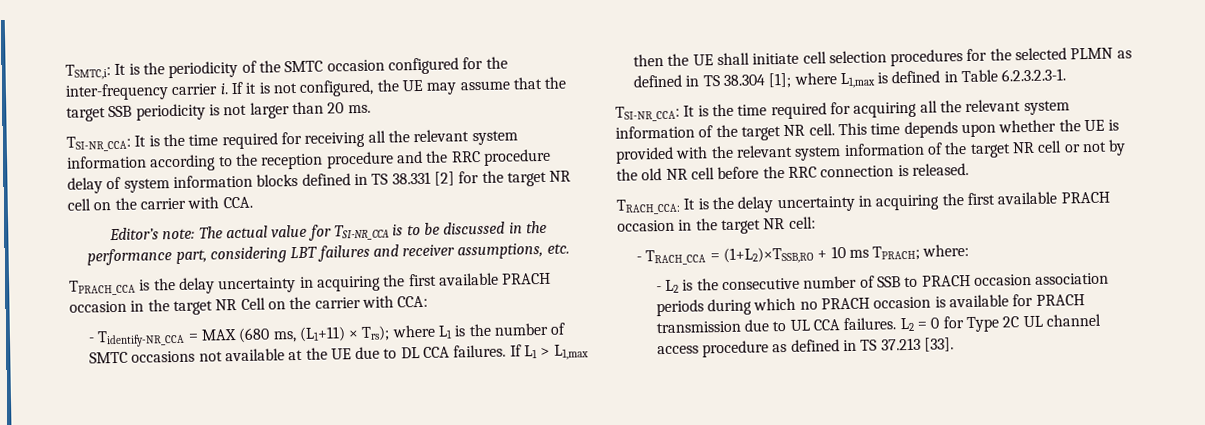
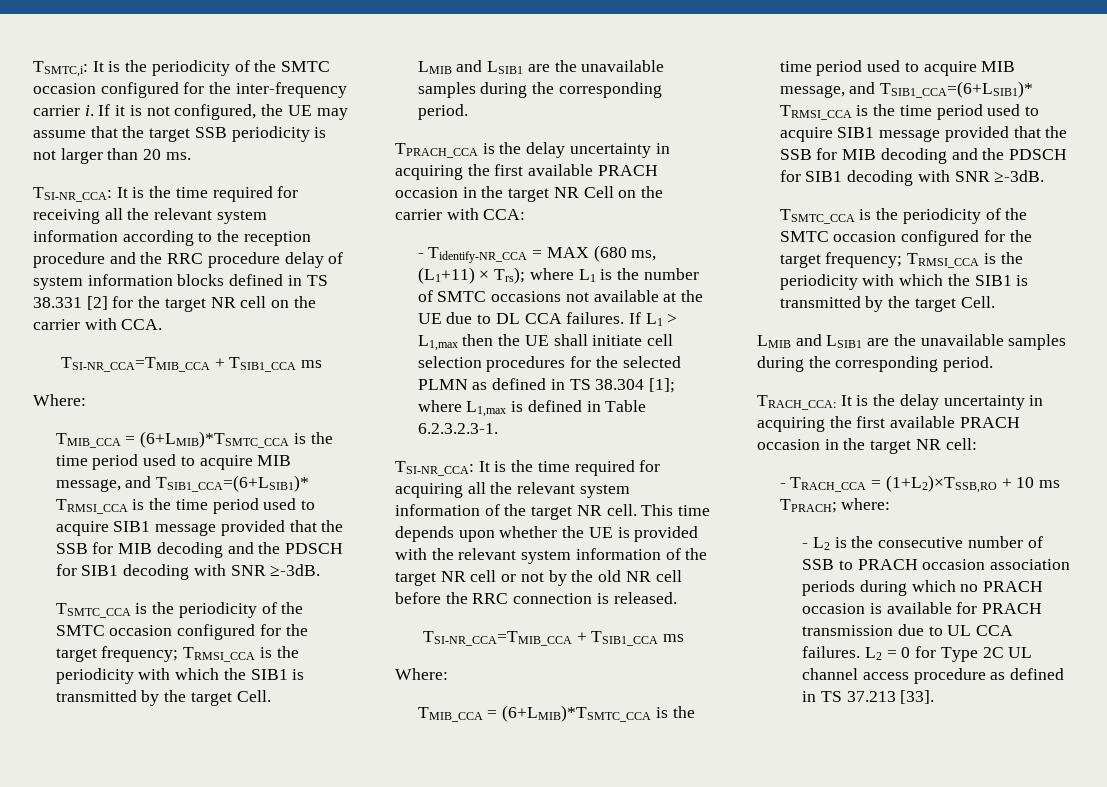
  TSI-NR_CCA: It is the time required for receiving all the relevant system information according to the reception procedure and the RRC procedure delay of system information blocks defined in TS 38.331 [2] for the target NR cell on the carrier with CCA.
- Editor’s note: The actual value for TSI-NR_CCA is to be discussed in the performance part, considering LBT failures and receiver assumptions, etc.
+ TSI-NR_CCA=TMIB_CCA + TSIB1_CCA ms
+ Where:
+ TMIB_CCA = (6+LMIB)*TSMTC_CCA is the time period used to acquire MIB message, and TSIB1_CCA=(6+LSIB1)* TRMSI_CCA is the time period used to acquire SIB1 message provided that the SSB for MIB decoding and the PDSCH for SIB1 decoding with SNR ≥-3dB.
+ TSMTC_CCA is the periodicity of the SMTC occasion configured for the target frequency; TRMSI_CCA is the periodicity with which the SIB1 is transmitted by the target Cell.
+ LMIB and LSIB1 are the unavailable samples during the corresponding period.
  This time depends upon whether the UE is provided with the relevant system information of the target NR cell or not by the old NR cell before the RRC connection is released.
+ TSI-NR_CCA=TMIB_CCA + TSIB1_CCA ms
+ Where:
+ TMIB_CCA = (6+LMIB)*TSMTC_CCA is the time period used to acquire MIB message, and TSIB1_CCA=(6+LSIB1)* TRMSI_CCA is the time period used to acquire SIB1 message provided that the SSB for MIB decoding and the PDSCH for SIB1 decoding with SNR ≥-3dB.
+ TSMTC_CCA is the periodicity of the SMTC occasion configured for the target frequency; TRMSI_CCA is the periodicity with which the SIB1 is transmitted by the target Cell.
+ LMIB and LSIB1 are the unavailable samples during the corresponding period.

